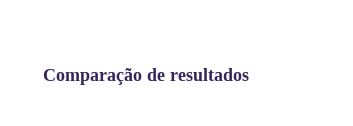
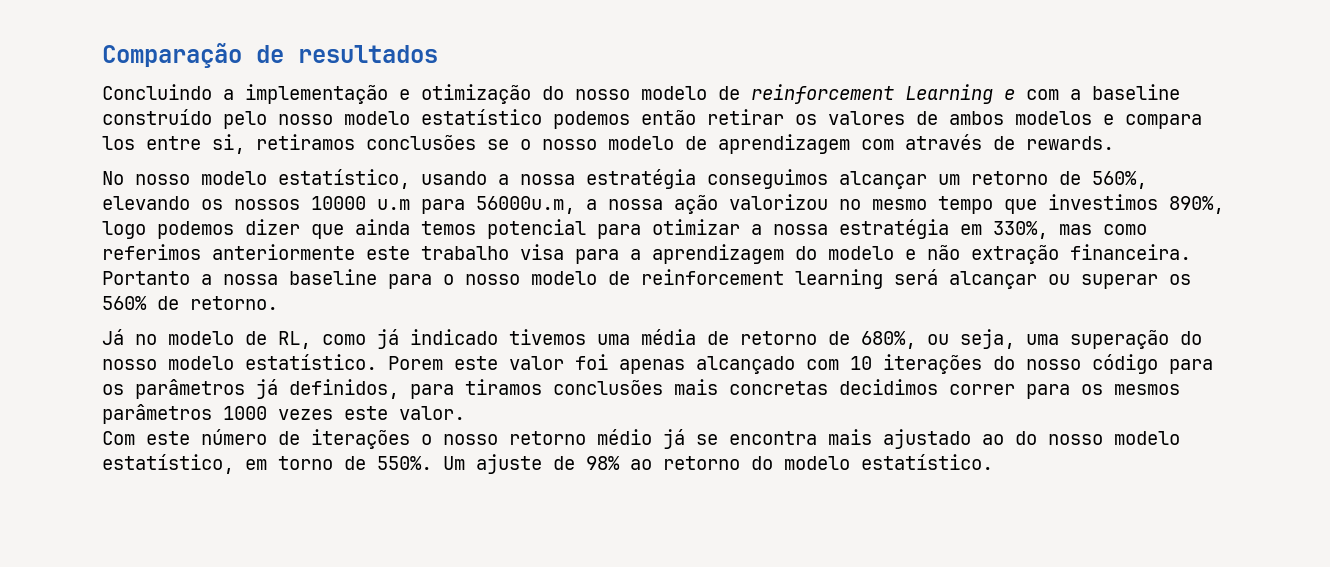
+ Concluindo a implementação e otimização do nosso modelo de reinforcement Learning e com a baseline construído pelo nosso modelo estatístico podemos então retirar os valores de ambos modelos e compara los entre si, retiramos conclusões se o nosso modelo de aprendizagem com através de rewards.
+ No nosso modelo estatístico, usando a nossa estratégia conseguimos alcançar um retorno de 560%, elevando os nossos 10000 u.m para 56000u.m, a nossa ação valorizou no mesmo tempo que investimos 890%, logo podemos dizer que ainda temos potencial para otimizar a nossa estratégia em 330%, mas como referimos anteriormente este trabalho visa para a aprendizagem do modelo e não extração financeira. Portanto a nossa baseline para o nosso modelo de reinforcement learning será alcançar ou superar os 560% de retorno.
+ Já no modelo de RL, como já indicado tivemos uma média de retorno de 680%, ou seja, uma superação do nosso modelo estatístico. Porem este valor foi apenas alcançado com 10 iterações do nosso código para os parâmetros já definidos, para tiramos conclusões mais concretas decidimos correr para os mesmos parâmetros 1000 vezes este valor.
+ Com este número de iterações o nosso retorno médio já se encontra mais ajustado ao do nosso modelo estatístico, em torno de 550%. Um ajuste de 98% ao retorno do modelo estatístico.

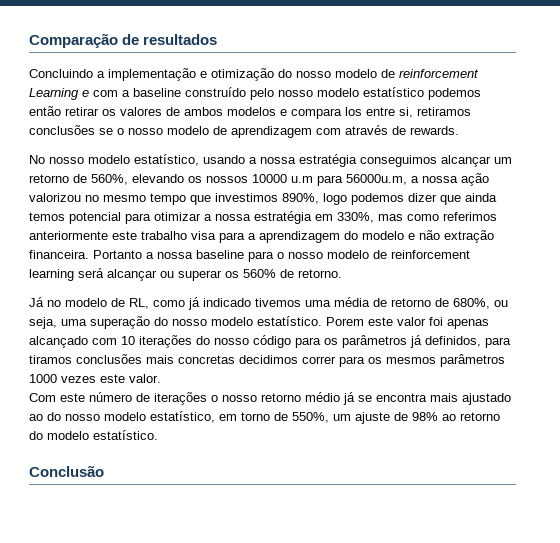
- Com este número de iterações o nosso retorno médio já se encontra mais ajustado ao do nosso modelo estatístico, em torno de 550%. Um ajuste de 98% ao retorno do modelo estatístico.
+ Com este número de iterações o nosso retorno médio já se encontra mais ajustado ao do nosso modelo estatístico, em torno de 550%, um ajuste de 98% ao retorno do modelo estatístico.
+ Conclusão

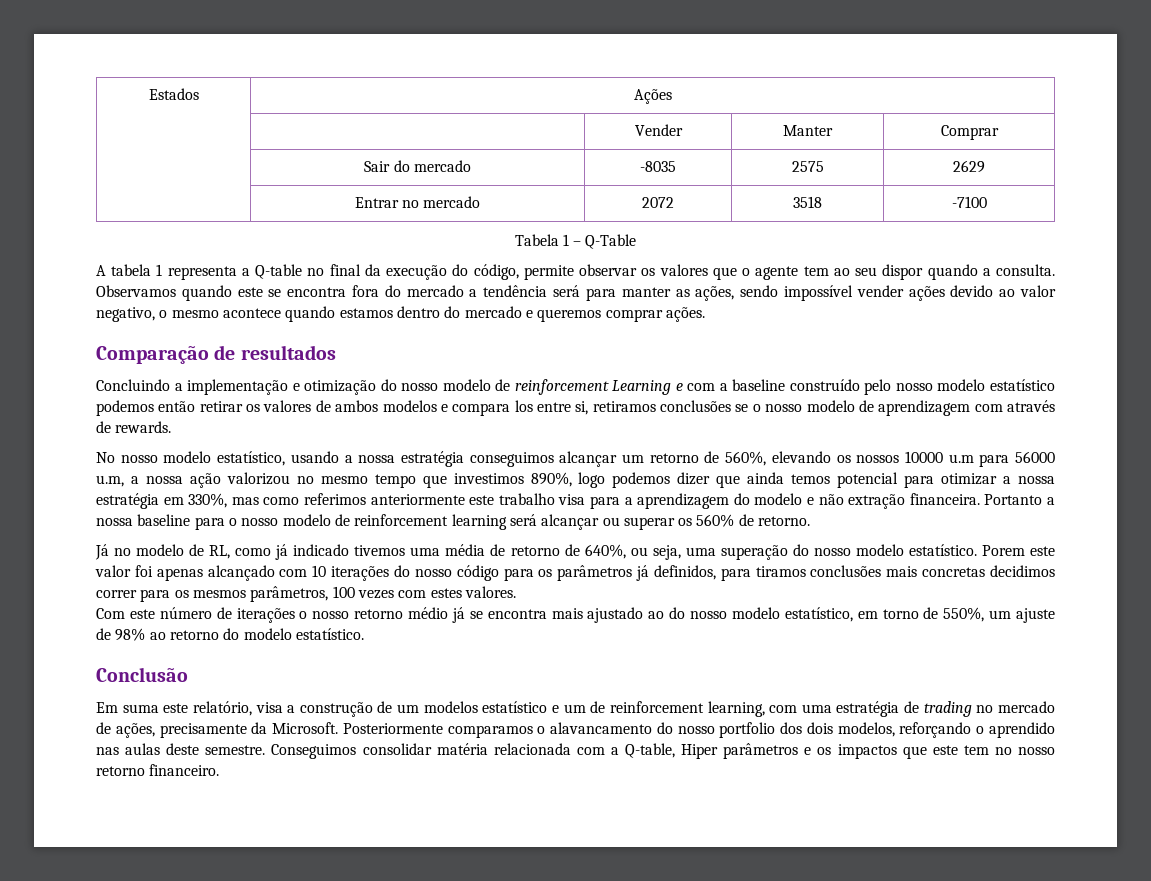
+ Estados | Ações
+ | | Vender | Manter | Comprar
+ | Sair do mercado | -8035 | 2575 | 2629
+ | Entrar no mercado | 2072 | 3518 | -7100
+ Tabela 1 – Q-Table
+ A tabela 1 representa a Q-table no final da execução do código, permite observar os valores que o agente tem ao seu dispor quando a consulta. Observamos quando este se encontra fora do mercado a tendência será para manter as ações, sendo impossível vender ações devido ao valor negativo, o mesmo acontece quando estamos dentro do mercado e queremos comprar ações.
- No nosso modelo estatístico, usando a nossa estratégia conseguimos alcançar um retorno de 560%, elevando os nossos 10000 u.m para 56000u.m, a nossa ação valorizou no mesmo tempo que investimos 890%, logo podemos dizer que ainda temos potencial para otimizar a nossa estratégia em 330%, mas como referimos anteriormente este trabalho visa para a aprendizagem do modelo e não extração financeira.
+ No nosso modelo estatístico, usando a nossa estratégia conseguimos alcançar um retorno de 560%, elevando os nossos 10000 u.m para 56000 u.m, a nossa ação valorizou no mesmo tempo que investimos 890%, logo podemos dizer que ainda temos potencial para otimizar a nossa estratégia em 330%, mas como referimos anteriormente este trabalho visa para a aprendizagem do modelo e não extração financeira.
- Já no modelo de RL, como já indicado tivemos uma média de retorno de 680%, ou seja, uma superação do nosso modelo estatístico.
+ Já no modelo de RL, como já indicado tivemos uma média de retorno de 640%, ou seja, uma superação do nosso modelo estatístico.
- Porem este valor foi apenas alcançado com 10 iterações do nosso código para os parâmetros já definidos, para tiramos conclusões mais concretas decidimos correr para os mesmos parâmetros 1000 vezes este valor.
+ Porem este valor foi apenas alcançado com 10 iterações do nosso código para os parâmetros já definidos, para tiramos conclusões mais concretas decidimos correr para os mesmos parâmetros, 100 vezes com estes valores.
+ Em suma este relatório, visa a construção de um modelos estatístico e um de reinforcement learning, com uma estratégia de trading no mercado de ações, precisamente da Microsoft. Posteriormente comparamos o alavancamento do nosso portfolio dos dois modelos, reforçando o aprendido nas aulas deste semestre. Conseguimos consolidar matéria relacionada com a Q-table, Hiper parâmetros e os impactos que este tem no nosso retorno financeiro.

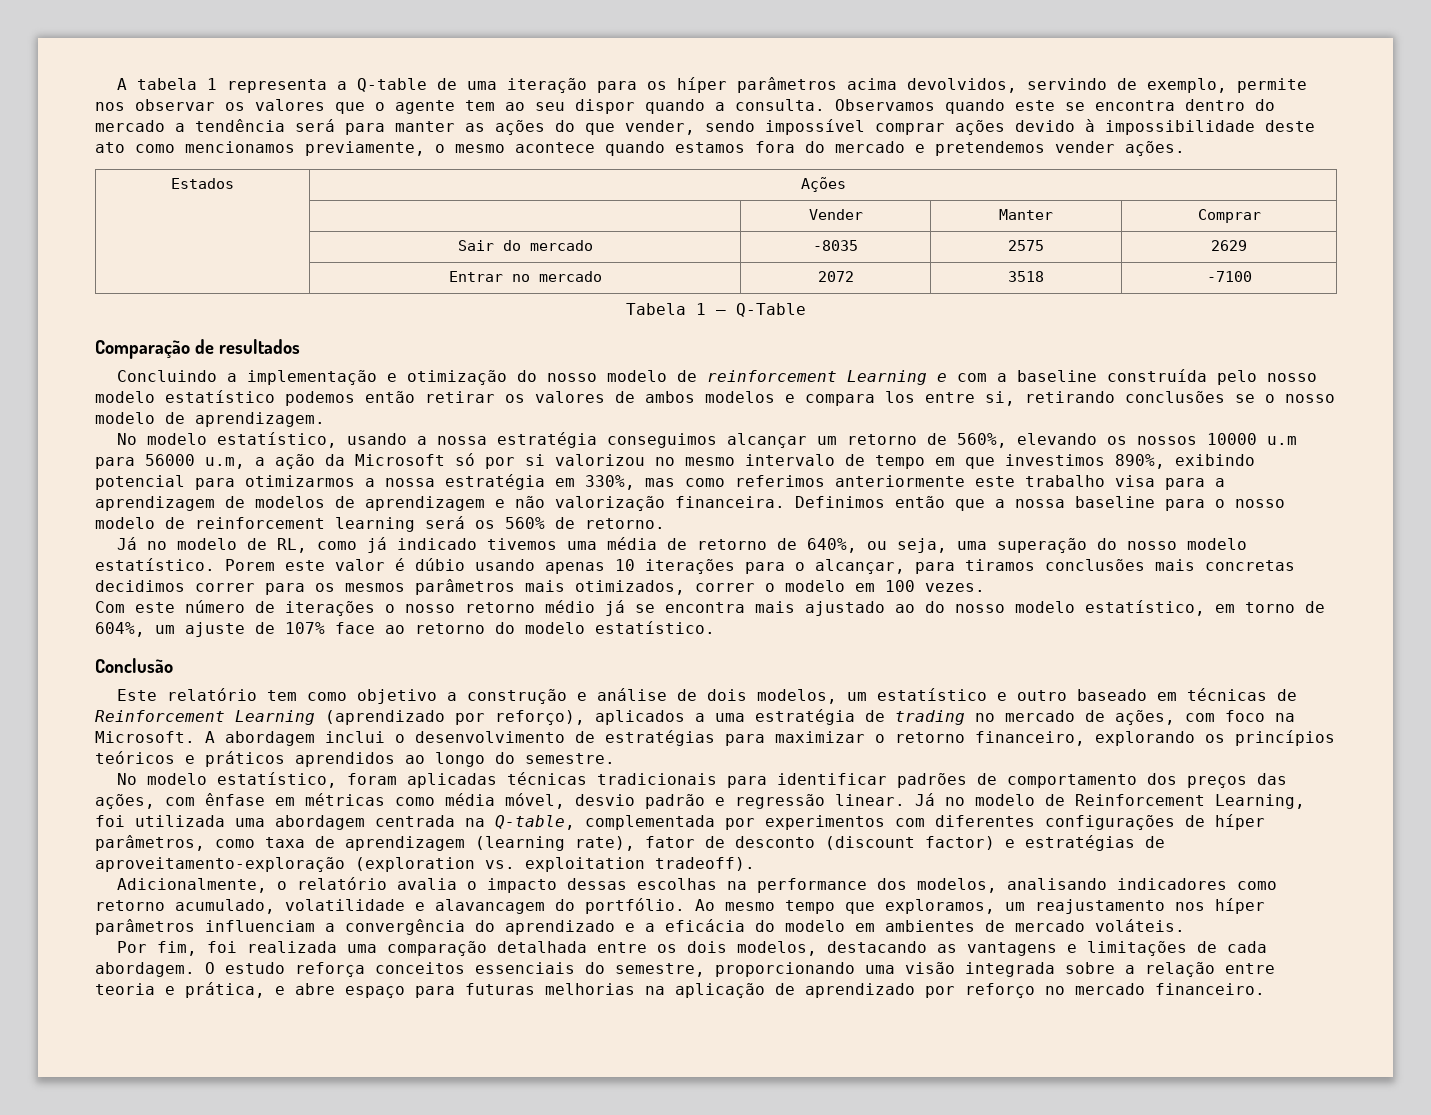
+ A tabela 1 representa a Q-table de uma iteração para os híper parâmetros acima devolvidos, servindo de exemplo, permite nos observar os valores que o agente tem ao seu dispor quando a consulta. Observamos quando este se encontra dentro do mercado a tendência será para manter as ações do que vender, sendo impossível comprar ações devido à impossibilidade deste ato como mencionamos previamente, o mesmo acontece quando estamos fora do mercado e pretendemos vender ações.
- A tabela 1 representa a Q-table no final da execução do código, permite observar os valores que o agente tem ao seu dispor quando a consulta. Observamos quando este se encontra fora do mercado a tendência será para manter as ações, sendo impossível vender ações devido ao valor negativo, o mesmo acontece quando estamos dentro do mercado e queremos comprar ações.
- Concluindo a implementação e otimização do nosso modelo de reinforcement Learning e com a baseline construído pelo nosso modelo estatístico podemos então retirar os valores de ambos modelos e compara los entre si, retiramos conclusões se o nosso modelo de aprendizagem com através de rewards.
- No nosso modelo estatístico, usando a nossa estratégia conseguimos alcançar um retorno de 560%, elevando os nossos 10000 u.m para 56000 u.m, a nossa ação valorizou no mesmo tempo que investimos 890%, logo podemos dizer que ainda temos potencial para otimizar a nossa estratégia em 330%, mas como referimos anteriormente este trabalho visa para a aprendizagem do modelo e não extração financeira. Portanto a nossa baseline para o nosso modelo de reinforcement learning será alcançar ou superar os 560% de retorno.
+ Concluindo a implementação e otimização do nosso modelo de reinforcement Learning e com a baseline construída pelo nosso modelo estatístico podemos então retirar os valores de ambos modelos e compara los entre si, retirando conclusões se o nosso modelo de aprendizagem.
+ No modelo estatístico, usando a nossa estratégia conseguimos alcançar um retorno de 560%, elevando os nossos 10000 u.m para 56000 u.m, a ação da Microsoft só por si valorizou no mesmo intervalo de tempo em que investimos 890%, exibindo potencial para otimizarmos a nossa estratégia em 330%, mas como referimos anteriormente este trabalho visa para a aprendizagem de modelos de aprendizagem e não valorização financeira. Definimos então que a nossa baseline para o nosso modelo de reinforcement learning será os 560% de retorno.
- Porem este valor foi apenas alcançado com 10 iterações do nosso código para os parâmetros já definidos, para tiramos conclusões mais concretas decidimos correr para os mesmos parâmetros, 100 vezes com estes valores.
+ Porem este valor é dúbio usando apenas 10 iterações para o alcançar, para tiramos conclusões mais concretas decidimos correr para os mesmos parâmetros mais otimizados, correr o modelo em 100 vezes.
- Com este número de iterações o nosso retorno médio já se encontra mais ajustado ao do nosso modelo estatístico, em torno de 550%, um ajuste de 98% ao retorno do modelo estatístico.
+ Com este número de iterações o nosso retorno médio já se encontra mais ajustado ao do nosso modelo estatístico, em torno de 604%, um ajuste de 107% face ao retorno do modelo estatístico.
- Em suma este relatório, visa a construção de um modelos estatístico e um de reinforcement learning, com uma estratégia de trading no mercado de ações, precisamente da Microsoft. Posteriormente comparamos o alavancamento do nosso portfolio dos dois modelos, reforçando o aprendido nas aulas deste semestre. Conseguimos consolidar matéria relacionada com a Q-table, Hiper parâmetros e os impactos que este tem no nosso retorno financeiro.
+ Este relatório tem como objetivo a construção e análise de dois modelos, um estatístico e outro baseado em técnicas de Reinforcement Learning (aprendizado por reforço), aplicados a uma estratégia de trading no mercado de ações, com foco na Microsoft. A abordagem inclui o desenvolvimento de estratégias para maximizar o retorno financeiro, explorando os princípios teóricos e práticos aprendidos ao longo do semestre.
+ No modelo estatístico, foram aplicadas técnicas tradicionais para identificar padrões de comportamento dos preços das ações, com ênfase em métricas como média móvel, desvio padrão e regressão linear. Já no modelo de Reinforcement Learning, foi utilizada uma abordagem centrada na Q-table, complementada por experimentos com diferentes configurações de híper parâmetros, como taxa de aprendizagem (learning rate), fator de desconto (discount factor) e estratégias de aproveitamento-exploração (exploration vs. exploitation tradeoff).
+ Adicionalmente, o relatório avalia o impacto dessas escolhas na performance dos modelos, analisando indicadores como retorno acumulado, volatilidade e alavancagem do portfólio. Ao mesmo tempo que exploramos, um reajustamento nos híper parâmetros influenciam a convergência do aprendizado e a eficácia do modelo em ambientes de mercado voláteis.
+ Por fim, foi realizada uma comparação detalhada entre os dois modelos, destacando as vantagens e limitações de cada abordagem. O estudo reforça conceitos essenciais do semestre, proporcionando uma visão integrada sobre a relação entre teoria e prática, e abre espaço para futuras melhorias na aplicação de aprendizado por reforço no mercado financeiro.

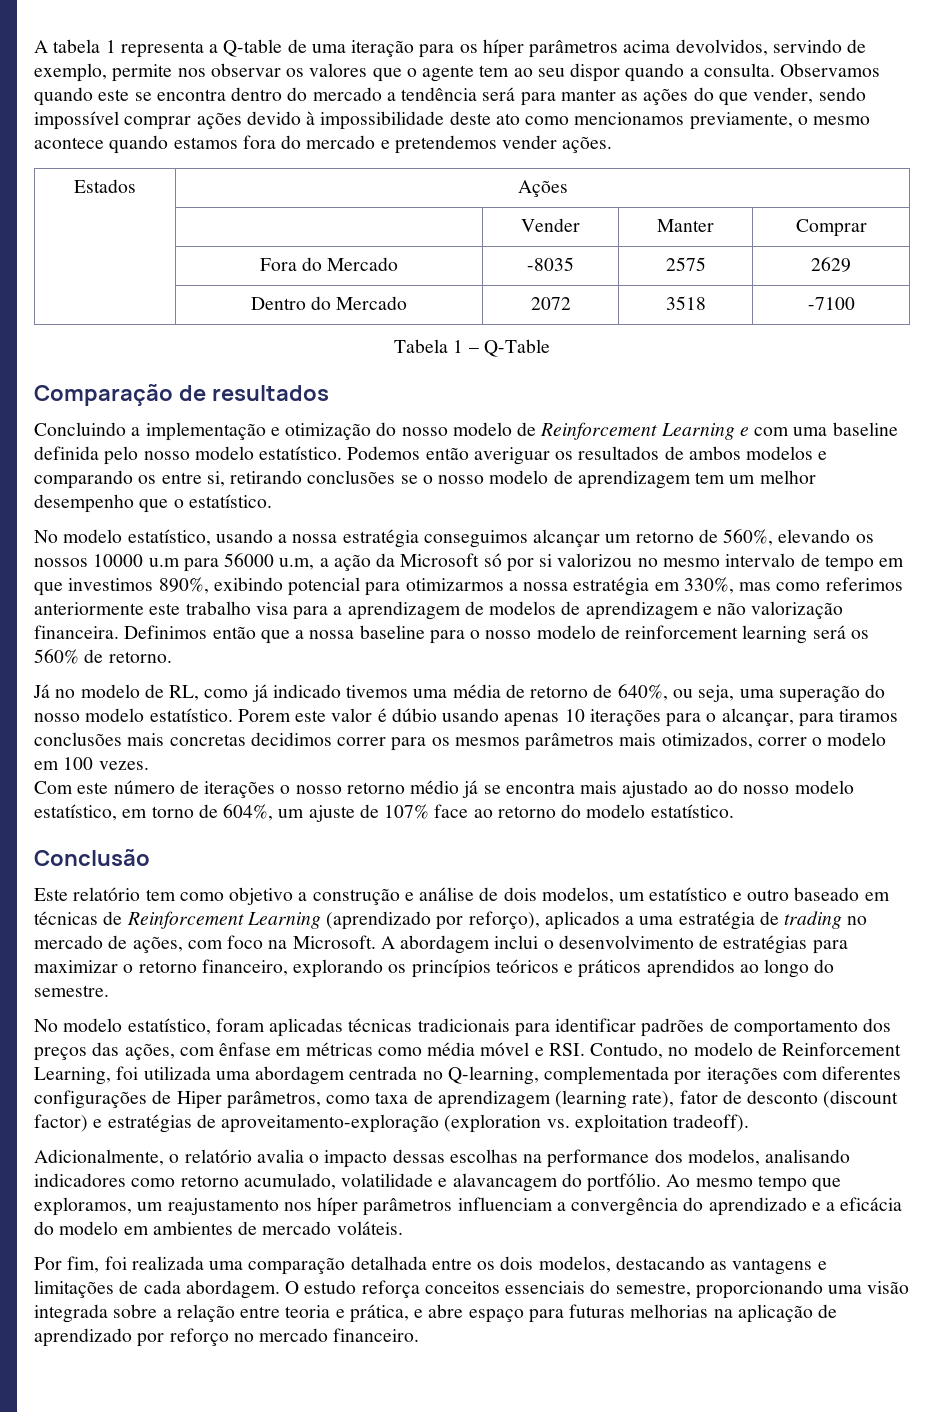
- | Sair do mercado | -8035 | 2575 | 2629
+ | Fora do Mercado | -8035 | 2575 | 2629
- | Entrar no mercado | 2072 | 3518 | -7100
+ | Dentro do Mercado | 2072 | 3518 | -7100
- Concluindo a implementação e otimização do nosso modelo de reinforcement Learning e com a baseline construída pelo nosso modelo estatístico podemos então retirar os valores de ambos modelos e compara los entre si, retirando conclusões se o nosso modelo de aprendizagem.
+ Concluindo a implementação e otimização do nosso modelo de Reinforcement Learning e com uma baseline definida pelo nosso modelo estatístico. Podemos então averiguar os resultados de ambos modelos e comparando os entre si, retirando conclusões se o nosso modelo de aprendizagem tem um melhor desempenho que o estatístico.
- No modelo estatístico, foram aplicadas técnicas tradicionais para identificar padrões de comportamento dos preços das ações, com ênfase em métricas como média móvel, desvio padrão e regressão linear. Já no modelo de Reinforcement Learning, foi utilizada uma abordagem centrada na Q-table, complementada por experimentos com diferentes configurações de híper parâmetros, como taxa de aprendizagem (learning rate), fator de desconto (discount factor) e estratégias de aproveitamento-exploração (exploration vs. exploitation tradeoff).
+ No modelo estatístico, foram aplicadas técnicas tradicionais para identificar padrões de comportamento dos preços das ações, com ênfase em métricas como média móvel e RSI. Contudo, no modelo de Reinforcement Learning, foi utilizada uma abordagem centrada no Q-learning, complementada por iterações com diferentes configurações de Hiper parâmetros, como taxa de aprendizagem (learning rate), fator de desconto (discount factor) e estratégias de aproveitamento-exploração (exploration vs. exploitation tradeoff).

